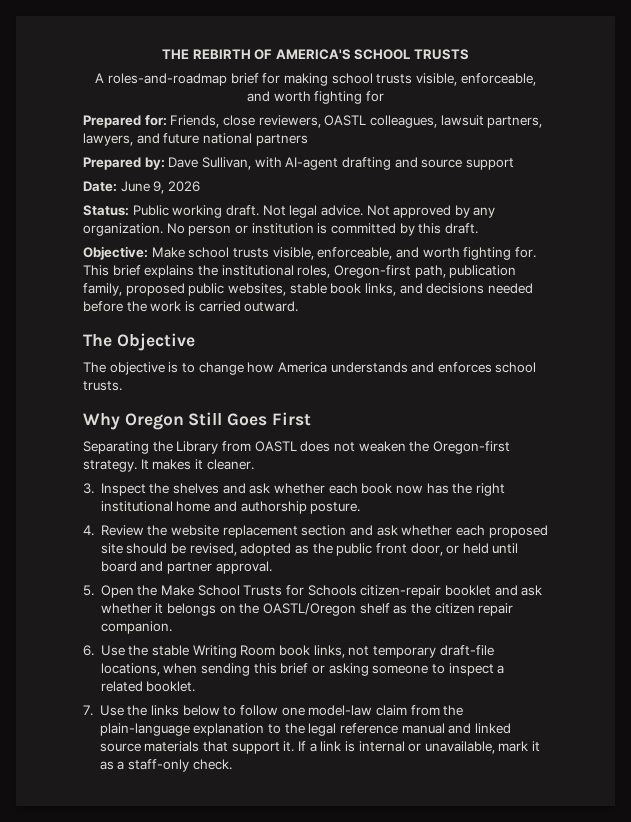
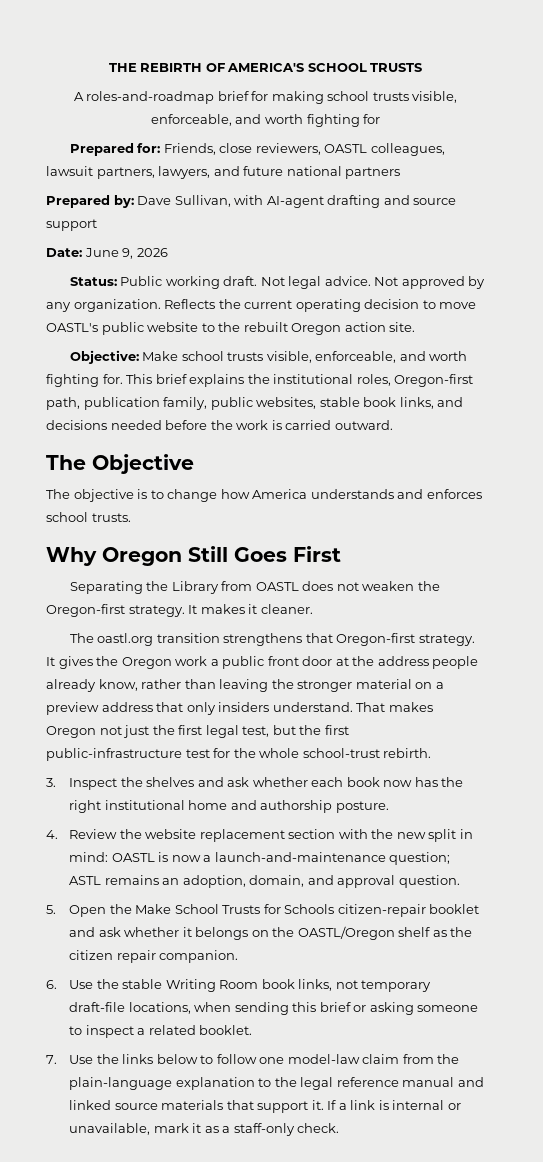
- No person or institution is committed by this draft.
+ Reflects the current operating decision to move OASTL's public website to the rebuilt Oregon action site.
- This brief explains the institutional roles, Oregon-first path, publication family, proposed public websites, stable book links, and decisions needed before the work is carried outward.
+ This brief explains the institutional roles, Oregon-first path, publication family, public websites, stable book links, and decisions needed before the work is carried outward.
+ The oastl.org transition strengthens that Oregon-first strategy. It gives the Oregon work a public front door at the address people already know, rather than leaving the stronger material on a preview address that only insiders understand. That makes Oregon not just the first legal test, but the first public-infrastructure test for the whole school-trust rebirth.
- 4. Review the website replacement section and ask whether each proposed site should be revised, adopted as the public front door, or held until board and partner approval.
+ 4. Review the website replacement section with the new split in mind: OASTL is now a launch-and-maintenance question; ASTL remains an adoption, domain, and approval question.

